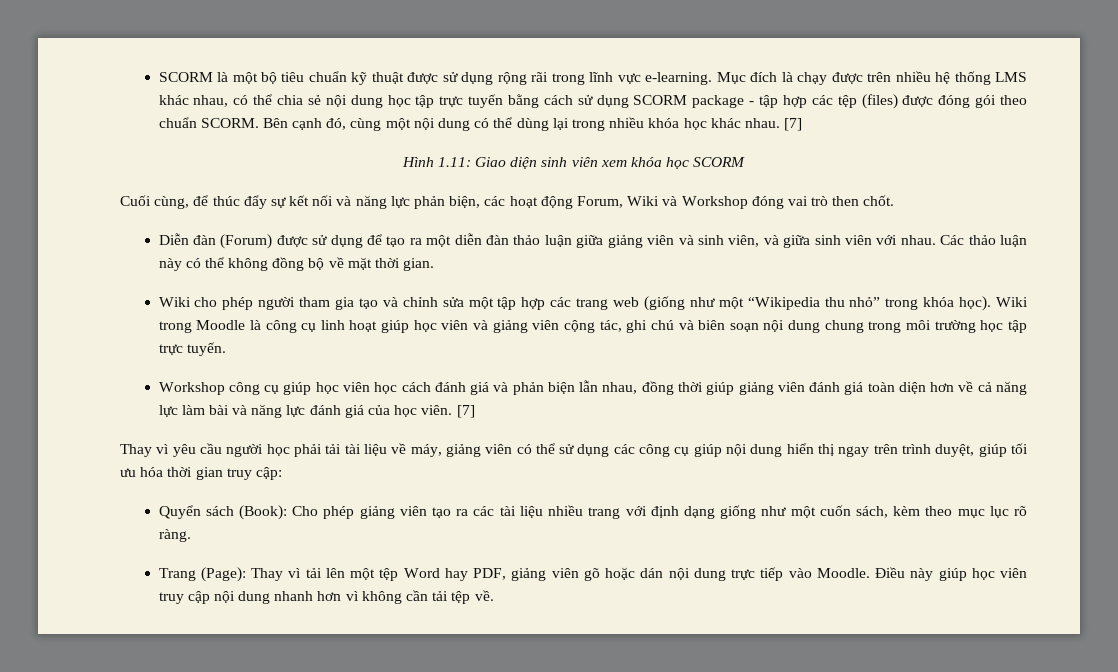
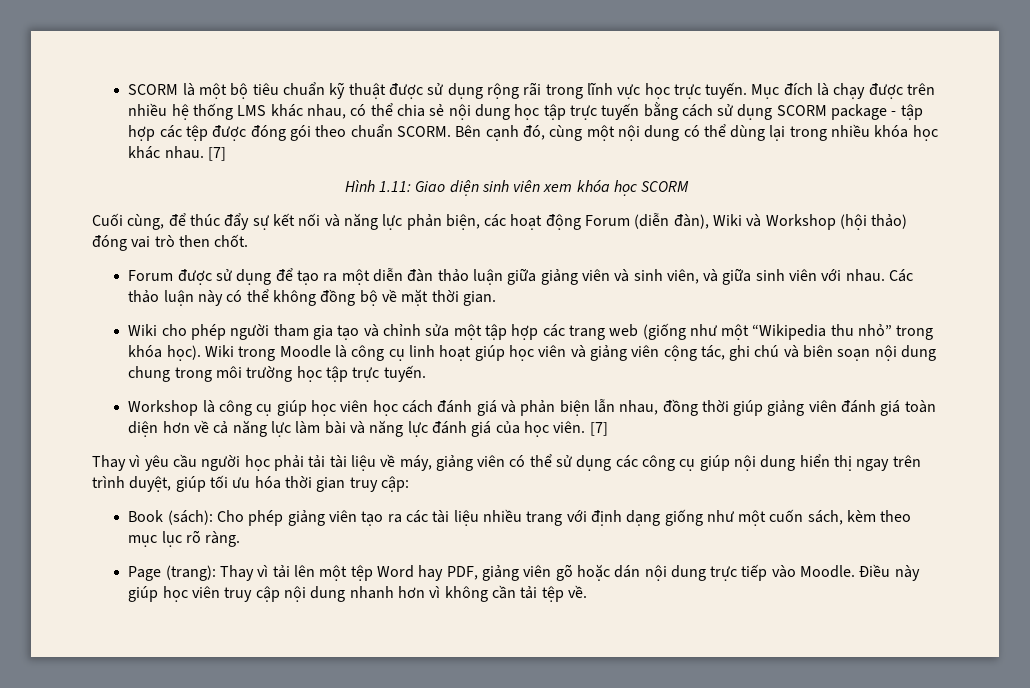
- SCORM là một bộ tiêu chuẩn kỹ thuật được sử dụng rộng rãi trong lĩnh vực e-learning.
+ SCORM là một bộ tiêu chuẩn kỹ thuật được sử dụng rộng rãi trong lĩnh vực học trực tuyến.
- Mục đích là chạy được trên nhiều hệ thống LMS khác nhau, có thể chia sẻ nội dung học tập trực tuyến bằng cách sử dụng SCORM package - tập hợp các tệp (files) được đóng gói theo chuẩn SCORM.
+ Mục đích là chạy được trên nhiều hệ thống LMS khác nhau, có thể chia sẻ nội dung học tập trực tuyến bằng cách sử dụng SCORM package - tập hợp các tệp được đóng gói theo chuẩn SCORM.
- Cuối cùng, để thúc đẩy sự kết nối và năng lực phản biện, các hoạt động Forum, Wiki và Workshop đóng vai trò then chốt.
+ Cuối cùng, để thúc đẩy sự kết nối và năng lực phản biện, các hoạt động Forum (diễn đàn), Wiki và Workshop (hội thảo) đóng vai trò then chốt.
- Diễn đàn (Forum) được sử dụng để tạo ra một diễn đàn thảo luận giữa giảng viên và sinh viên, và giữa sinh viên với nhau.
+ Forum được sử dụng để tạo ra một diễn đàn thảo luận giữa giảng viên và sinh viên, và giữa sinh viên với nhau.
- Workshop công cụ giúp học viên học cách đánh giá và phản biện lẫn nhau, đồng thời giúp giảng viên đánh giá toàn diện hơn về cả năng lực làm bài và năng lực đánh giá của học viên.
+ Workshop là công cụ giúp học viên học cách đánh giá và phản biện lẫn nhau, đồng thời giúp giảng viên đánh giá toàn diện hơn về cả năng lực làm bài và năng lực đánh giá của học viên.
- Quyển sách (Book): Cho phép giảng viên tạo ra các tài liệu nhiều trang với định dạng giống như một cuốn sách, kèm theo mục lục rõ ràng.
+ Book (sách): Cho phép giảng viên tạo ra các tài liệu nhiều trang với định dạng giống như một cuốn sách, kèm theo mục lục rõ ràng.
- Trang (Page): Thay vì tải lên một tệp Word hay PDF, giảng viên gõ hoặc dán nội dung trực tiếp vào Moodle.
+ Page (trang): Thay vì tải lên một tệp Word hay PDF, giảng viên gõ hoặc dán nội dung trực tiếp vào Moodle.

